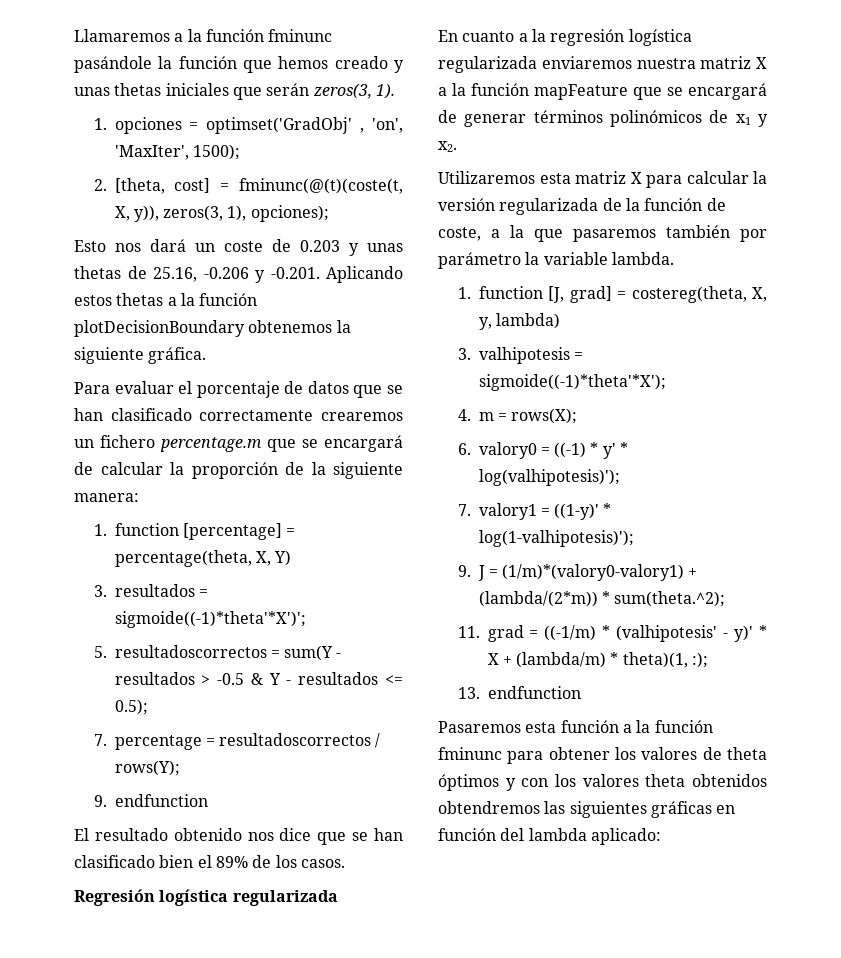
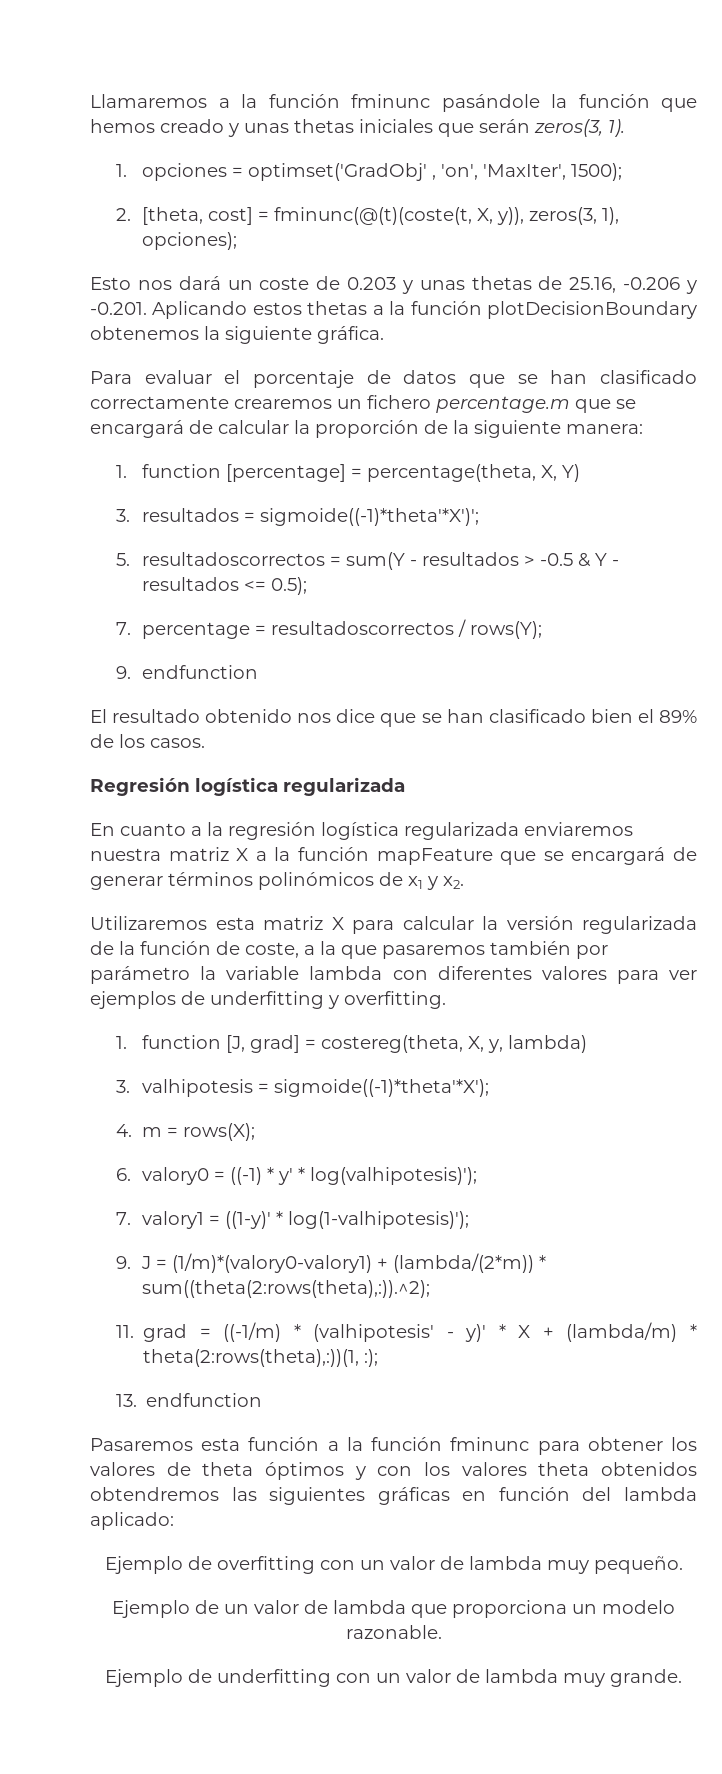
- Utilizaremos esta matriz X para calcular la versión regularizada de la función de coste, a la que pasaremos también por parámetro la variable lambda.
+ Utilizaremos esta matriz X para calcular la versión regularizada de la función de coste, a la que pasaremos también por parámetro la variable lambda con diferentes valores para ver ejemplos de underfitting y overfitting.
- 9. J = (1/m)*(valory0-valory1) + (lambda/(2*m)) * sum(theta.^2);
+ 9. J = (1/m)*(valory0-valory1) + (lambda/(2*m)) * sum((theta(2:rows(theta),:)).^2);
- 11. grad = ((-1/m) * (valhipotesis' - y)' * X + (lambda/m) * theta)(1, :);
+ 11. grad = ((-1/m) * (valhipotesis' - y)' * X + (lambda/m) * theta(2:rows(theta),:))(1, :);
+ Ejemplo de overfitting con un valor de lambda muy pequeño.
+ Ejemplo de un valor de lambda que proporciona un modelo razonable.
+ Ejemplo de underfitting con un valor de lambda muy grande.

